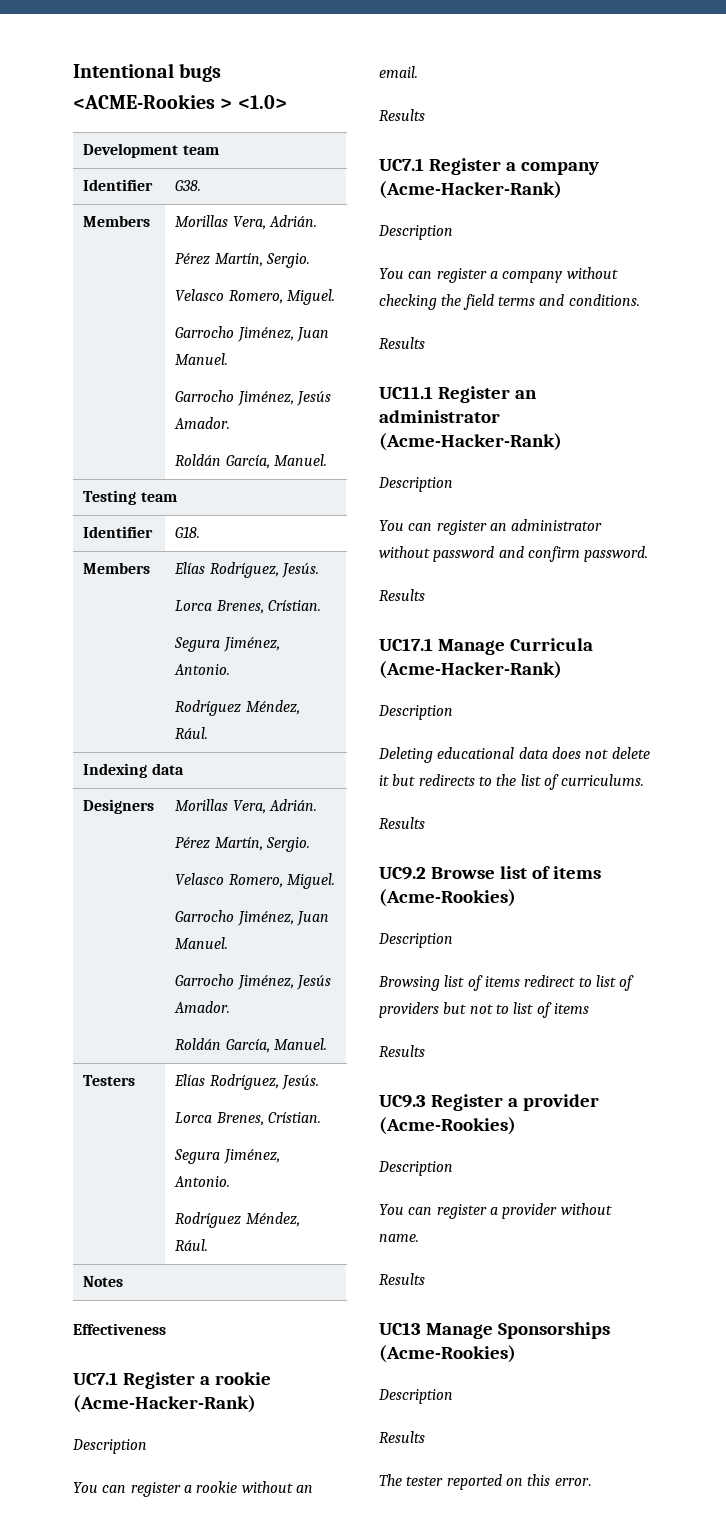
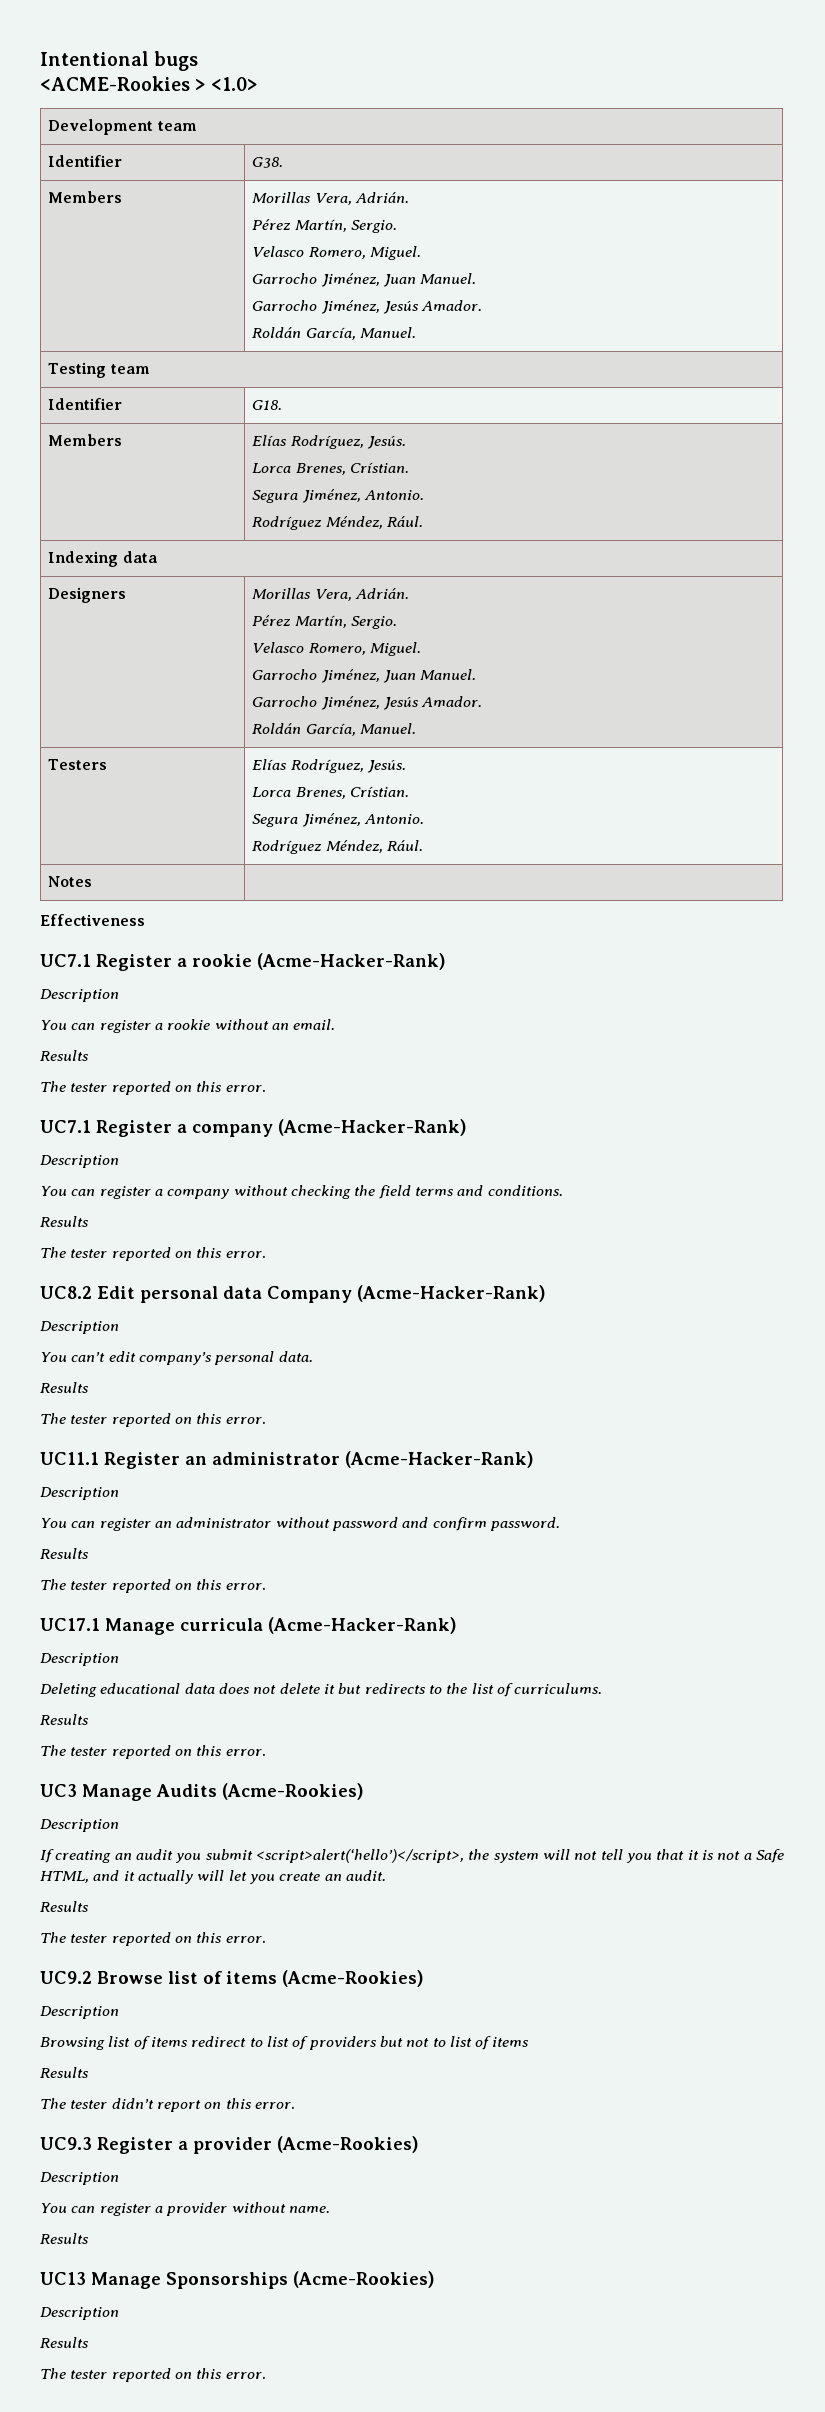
  You can register a rookie without an email.
  Results
+ The tester reported on this error.
  You can register a company without checking the field terms and conditions.
  Results
+ The tester reported on this error.
+ UC8.2 Edit personal data Company (Acme-Hacker-Rank)
+ Description
+ You can’t edit company’s personal data.
+ Results
+ The tester reported on this error.
  You can register an administrator without password and confirm password.
  Results
+ The tester reported on this error.
- UC17.1 Manage Curricula (Acme-Hacker-Rank)
+ UC17.1 Manage curricula (Acme-Hacker-Rank)
  Deleting educational data does not delete it but redirects to the list of curriculums.
  Results
+ The tester reported on this error.
+ UC3 Manage Audits (Acme-Rookies)
+ Description
+ If creating an audit you submit <script>alert(‘hello’)</script>, the system will not tell you that it is not a Safe HTML, and it actually will let you create an audit.
+ Results
+ The tester reported on this error.
+ The tester didn’t report on this error.

